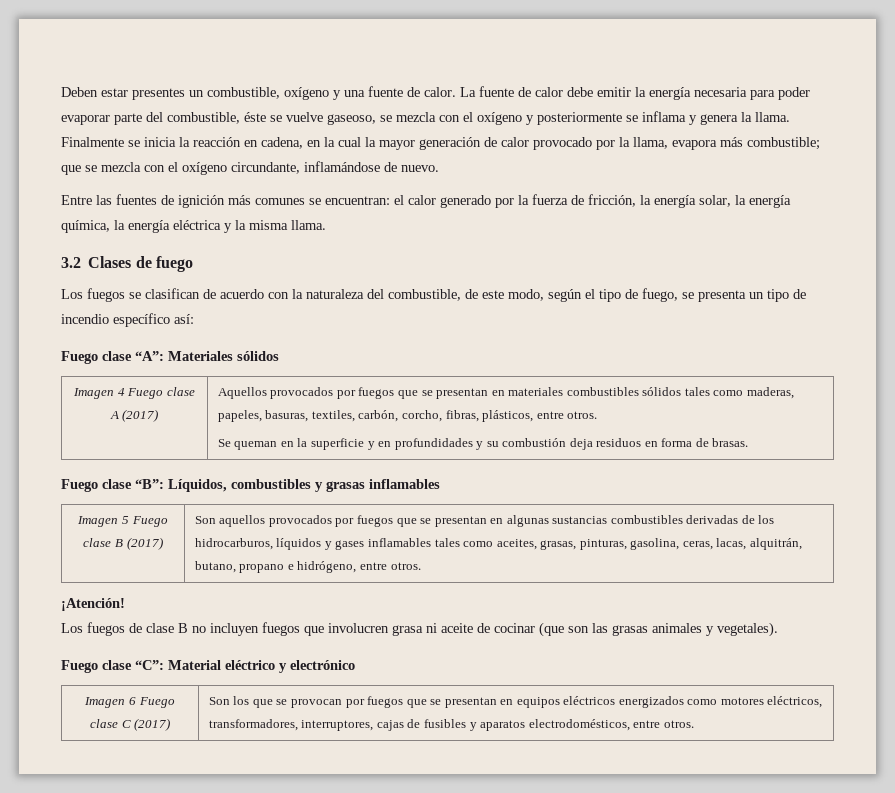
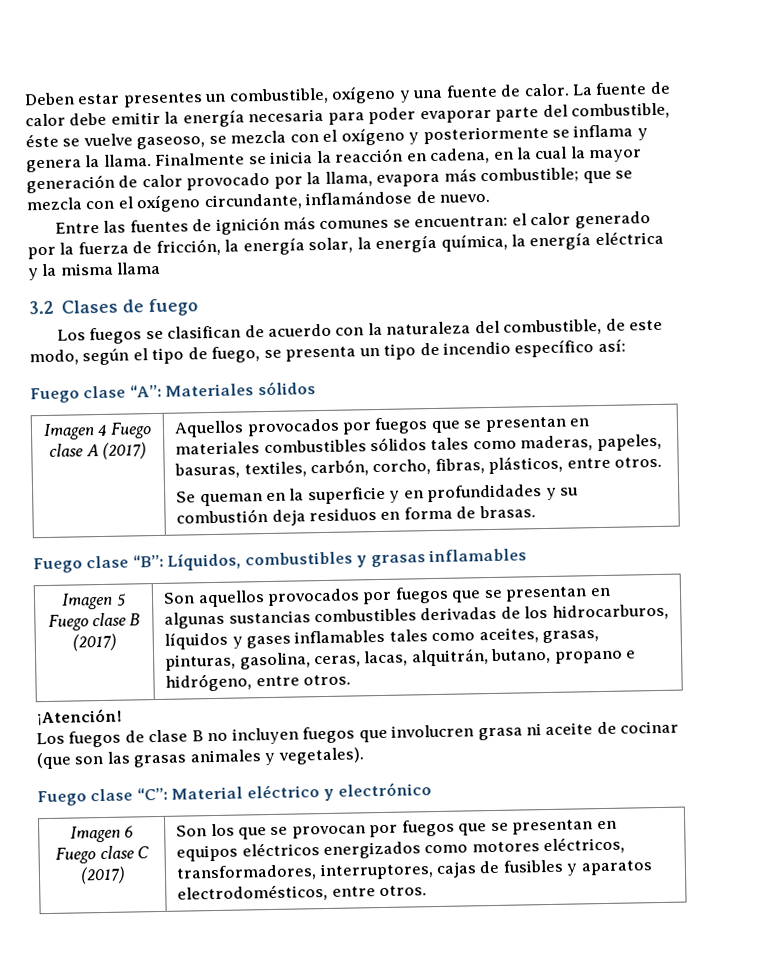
- Entre las fuentes de ignición más comunes se encuentran: el calor generado por la fuerza de fricción, la energía solar, la energía química, la energía eléctrica y la misma llama.
+ Entre las fuentes de ignición más comunes se encuentran: el calor generado por la fuerza de fricción, la energía solar, la energía química, la energía eléctrica y la misma llama

